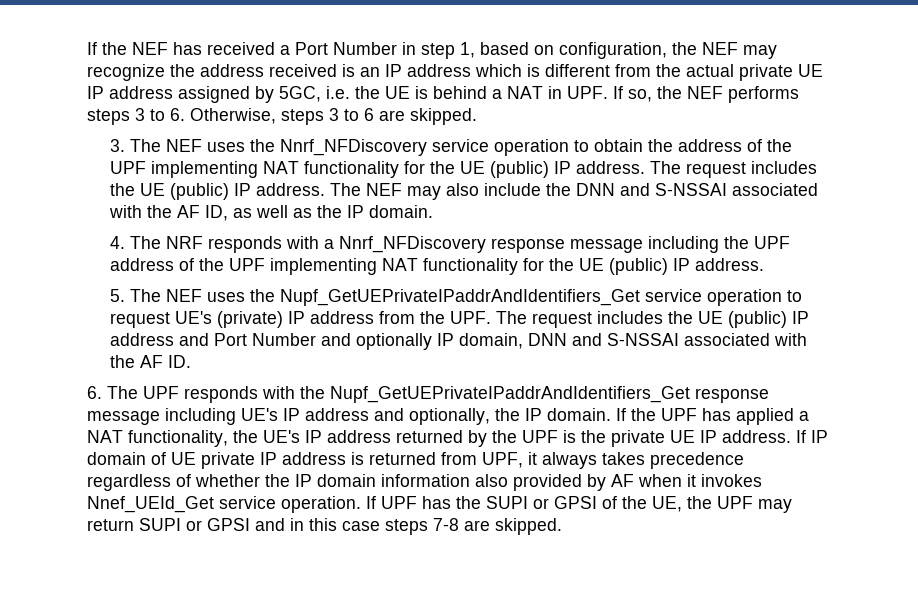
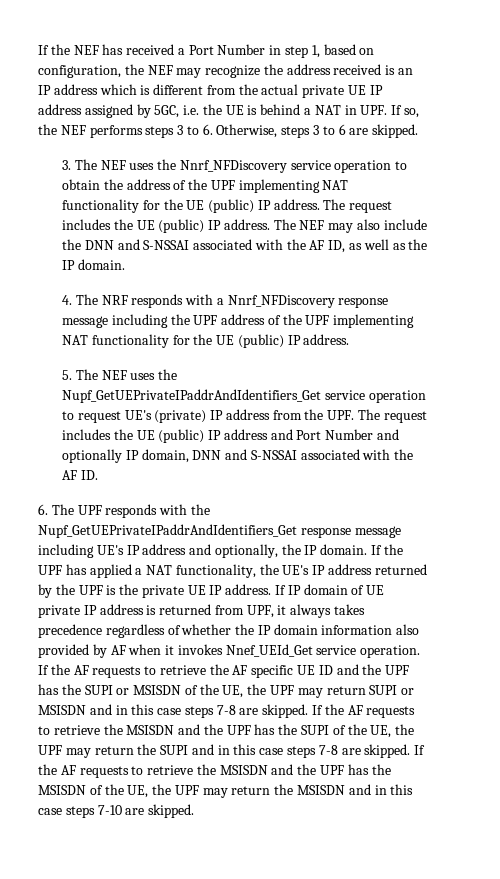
- If UPF has the SUPI or GPSI of the UE, the UPF may return SUPI or GPSI and in this case steps 7-8 are skipped.
+ If the AF requests to retrieve the AF specific UE ID and the UPF has the SUPI or MSISDN of the UE, the UPF may return SUPI or MSISDN and in this case steps 7-8 are skipped. If the AF requests to retrieve the MSISDN and the UPF has the SUPI of the UE, the UPF may return the SUPI and in this case steps 7-8 are skipped. If the AF requests to retrieve the MSISDN and the UPF has the MSISDN of the UE, the UPF may return the MSISDN and in this case steps 7-10 are skipped.

